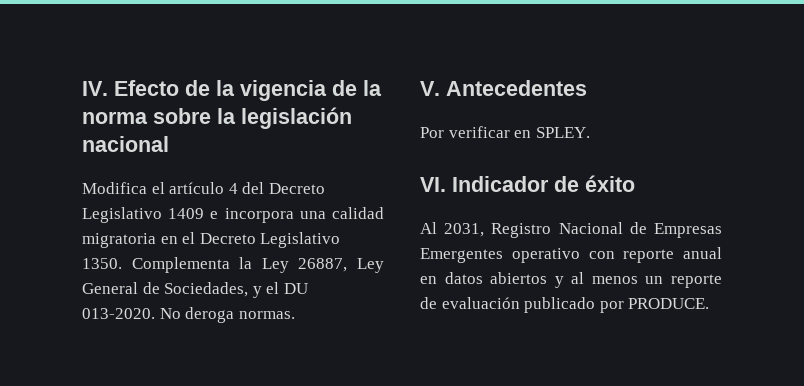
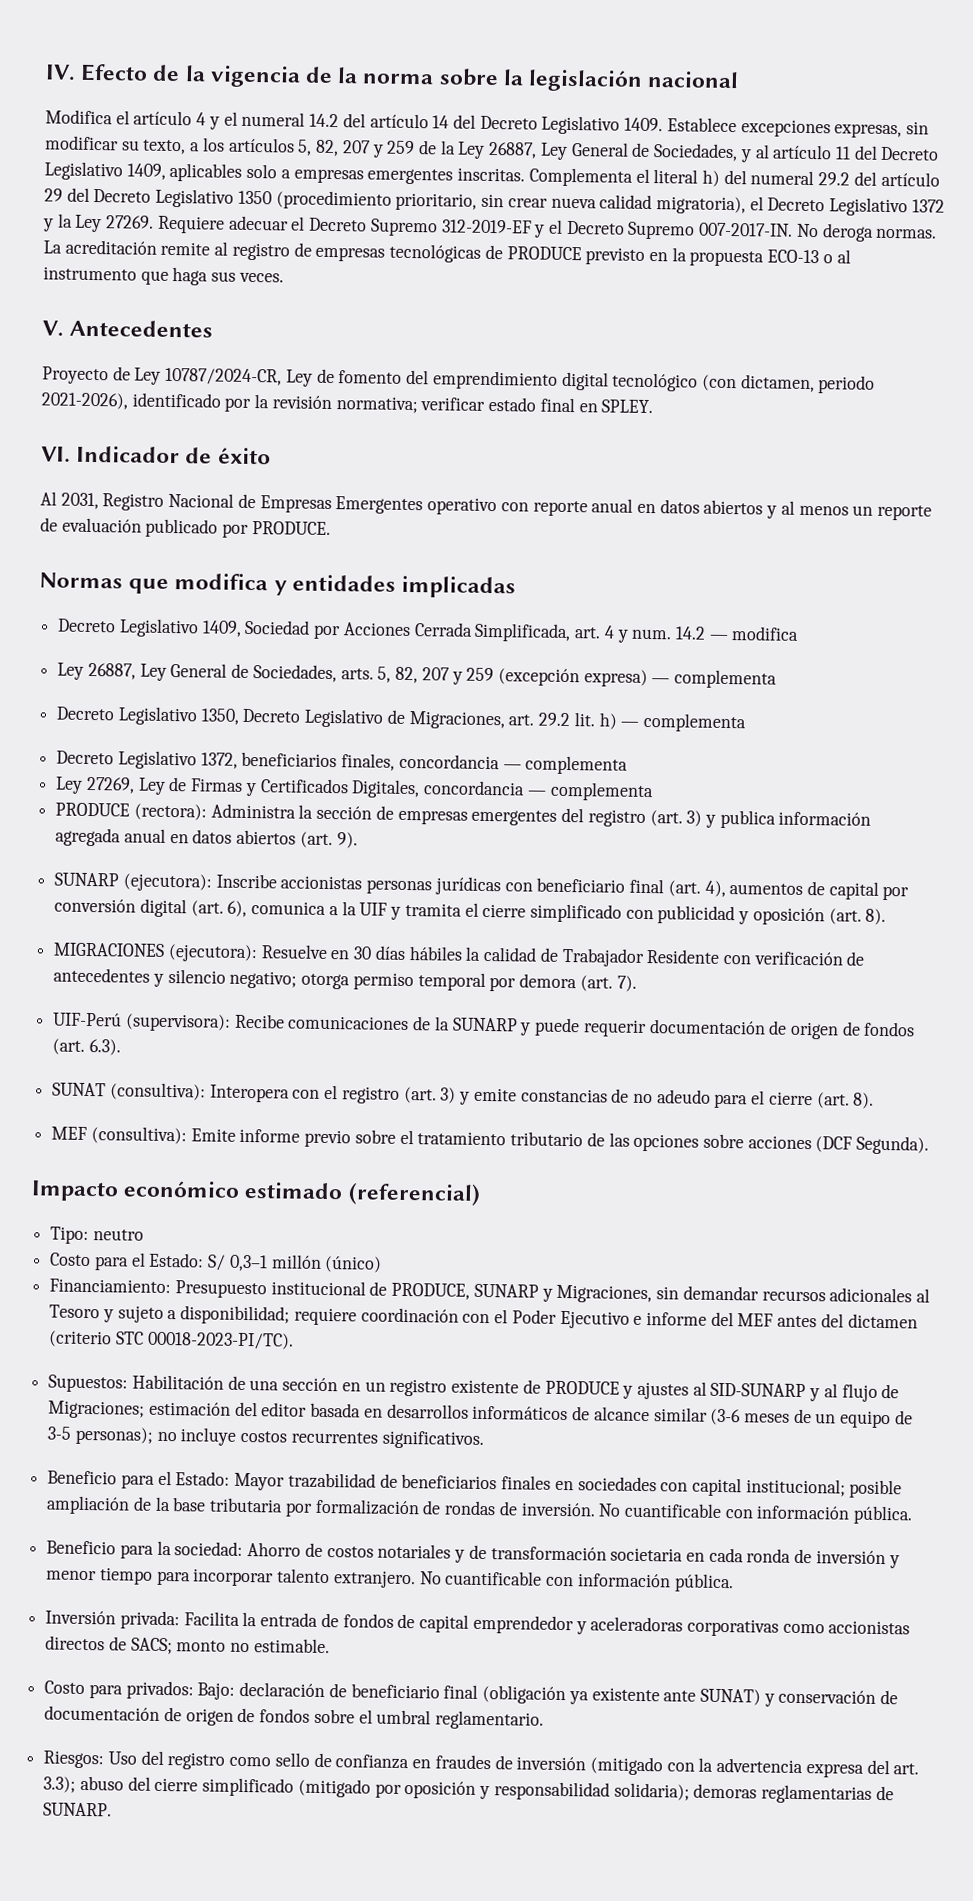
- Modifica el artículo 4 del Decreto Legislativo 1409 e incorpora una calidad migratoria en el Decreto Legislativo 1350. Complementa la Ley 26887, Ley General de Sociedades, y el DU 013-2020. No deroga normas.
+ Modifica el artículo 4 y el numeral 14.2 del artículo 14 del Decreto Legislativo 1409. Establece excepciones expresas, sin modificar su texto, a los artículos 5, 82, 207 y 259 de la Ley 26887, Ley General de Sociedades, y al artículo 11 del Decreto Legislativo 1409, aplicables solo a empresas emergentes inscritas. Complementa el literal h) del numeral 29.2 del artículo 29 del Decreto Legislativo 1350 (procedimiento prioritario, sin crear nueva calidad migratoria), el Decreto Legislativo 1372 y la Ley 27269. Requiere adecuar el Decreto Supremo 312-2019-EF y el Decreto Supremo 007-2017-IN. No deroga normas. La acreditación remite al registro de empresas tecnológicas de PRODUCE previsto en la propuesta ECO-13 o al instrumento que haga sus veces.
  V. Antecedentes
- Por verificar en SPLEY.
+ Proyecto de Ley 10787/2024-CR, Ley de fomento del emprendimiento digital tecnológico (con dictamen, periodo 2021-2026), identificado por la revisión normativa; verificar estado final en SPLEY.
+ Normas que modifica y entidades implicadas
+ Decreto Legislativo 1409, Sociedad por Acciones Cerrada Simplificada, art. 4 y num. 14.2 — modifica
+ Ley 26887, Ley General de Sociedades, arts. 5, 82, 207 y 259 (excepción expresa) — complementa
+ Decreto Legislativo 1350, Decreto Legislativo de Migraciones, art. 29.2 lit. h) — complementa
+ Decreto Legislativo 1372, beneficiarios finales, concordancia — complementa
+ Ley 27269, Ley de Firmas y Certificados Digitales, concordancia — complementa
+ PRODUCE (rectora): Administra la sección de empresas emergentes del registro (art. 3) y publica información agregada anual en datos abiertos (art. 9).
+ SUNARP (ejecutora): Inscribe accionistas personas jurídicas con beneficiario final (art. 4), aumentos de capital por conversión digital (art. 6), comunica a la UIF y tramita el cierre simplificado con publicidad y oposición (art. 8).
+ MIGRACIONES (ejecutora): Resuelve en 30 días hábiles la calidad de Trabajador Residente con verificación de antecedentes y silencio negativo; otorga permiso temporal por demora (art. 7).
+ UIF-Perú (supervisora): Recibe comunicaciones de la SUNARP y puede requerir documentación de origen de fondos (art. 6.3).
+ SUNAT (consultiva): Interopera con el registro (art. 3) y emite constancias de no adeudo para el cierre (art. 8).
+ MEF (consultiva): Emite informe previo sobre el tratamiento tributario de las opciones sobre acciones (DCF Segunda).
+ Impacto económico estimado (referencial)
+ Tipo: neutro
+ Costo para el Estado: S/ 0,3–1 millón (único)
+ Financiamiento: Presupuesto institucional de PRODUCE, SUNARP y Migraciones, sin demandar recursos adicionales al Tesoro y sujeto a disponibilidad; requiere coordinación con el Poder Ejecutivo e informe del MEF antes del dictamen (criterio STC 00018-2023-PI/TC).
+ Supuestos: Habilitación de una sección en un registro existente de PRODUCE y ajustes al SID-SUNARP y al flujo de Migraciones; estimación del editor basada en desarrollos informáticos de alcance similar (3-6 meses de un equipo de 3-5 personas); no incluye costos recurrentes significativos.
+ Beneficio para el Estado: Mayor trazabilidad de beneficiarios finales en sociedades con capital institucional; posible ampliación de la base tributaria por formalización de rondas de inversión. No cuantificable con información pública.
+ Beneficio para la sociedad: Ahorro de costos notariales y de transformación societaria en cada ronda de inversión y menor tiempo para incorporar talento extranjero. No cuantificable con información pública.
+ Inversión privada: Facilita la entrada de fondos de capital emprendedor y aceleradoras corporativas como accionistas directos de SACS; monto no estimable.
+ Costo para privados: Bajo: declaración de beneficiario final (obligación ya existente ante SUNAT) y conservación de documentación de origen de fondos sobre el umbral reglamentario.
+ Riesgos: Uso del registro como sello de confianza en fraudes de inversión (mitigado con la advertencia expresa del art. 3.3); abuso del cierre simplificado (mitigado por oposición y responsabilidad solidaria); demoras reglamentarias de SUNARP.

